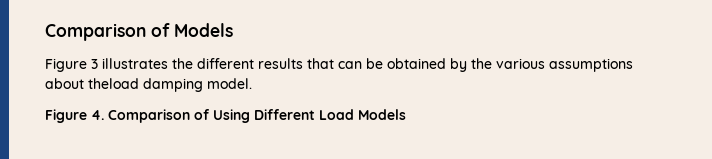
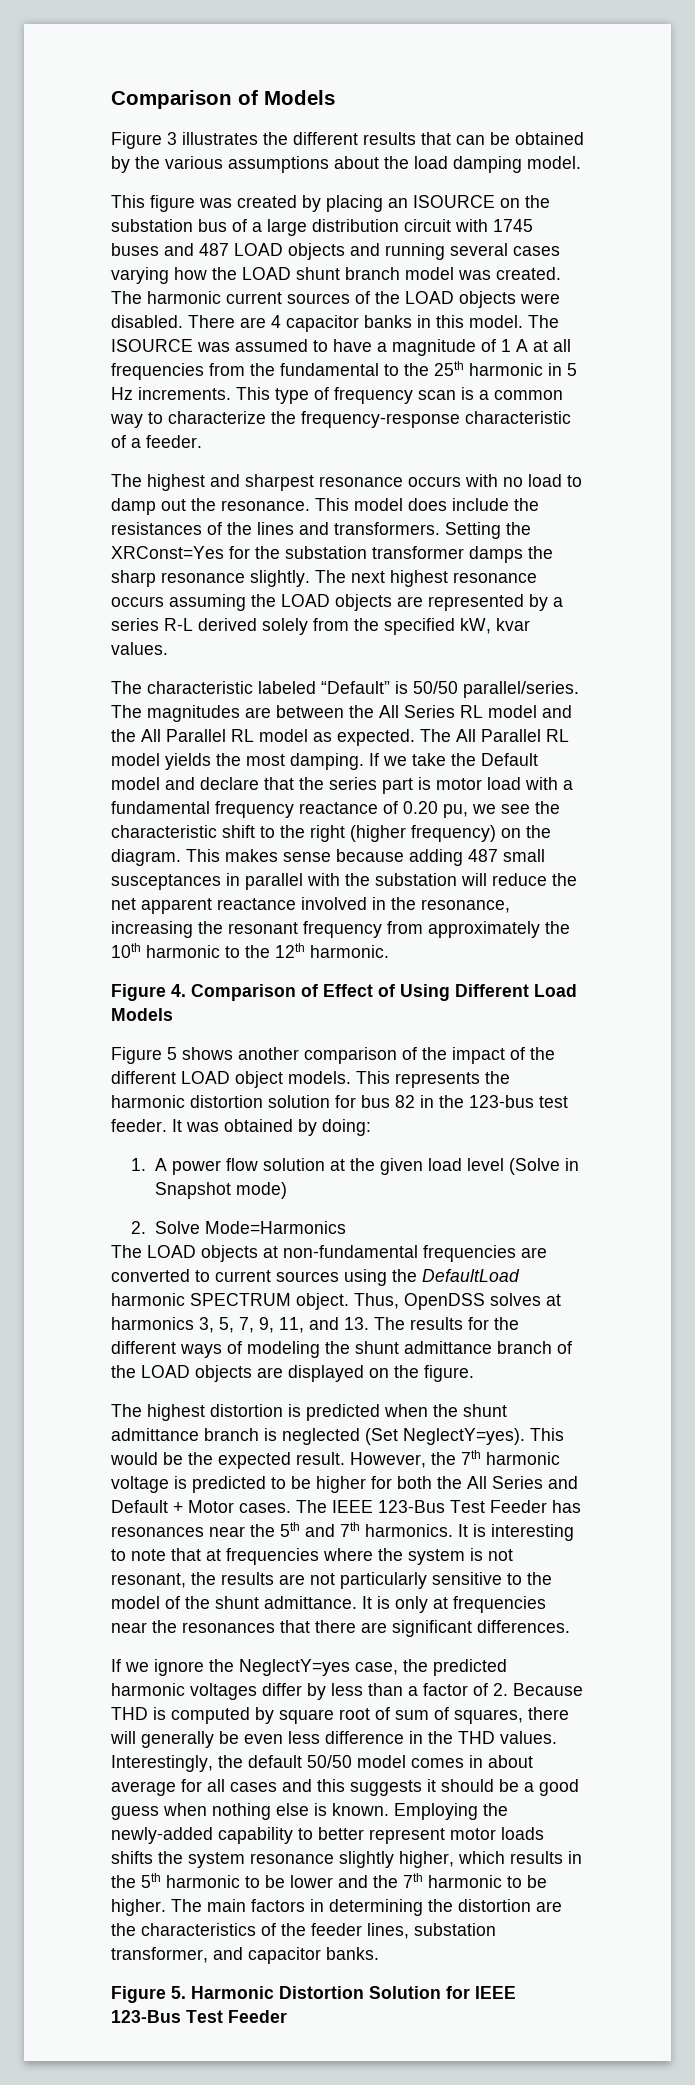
- Figure 3 illustrates the different results that can be obtained by the various assumptions about theload damping model.
+ Figure 3 illustrates the different results that can be obtained by the various assumptions about the load damping model.
+ This figure was created by placing an ISOURCE on the substation bus of a large distribution circuit with 1745 buses and 487 LOAD objects and running several cases varying how the LOAD shunt branch model was created. The harmonic current sources of the LOAD objects were disabled. There are 4 capacitor banks in this model. The ISOURCE was assumed to have a magnitude of 1 A at all frequencies from the fundamental to the 25th harmonic in 5 Hz increments. This type of frequency scan is a common way to characterize the frequency-response characteristic of a feeder.
+ The highest and sharpest resonance occurs with no load to damp out the resonance. This model does include the resistances of the lines and transformers. Setting the XRConst=Yes for the substation transformer damps the sharp resonance slightly. The next highest resonance occurs assuming the LOAD objects are represented by a series R-L derived solely from the specified kW, kvar values.
+ The characteristic labeled “Default” is 50/50 parallel/series. The magnitudes are between the All Series RL model and the All Parallel RL model as expected. The All Parallel RL model yields the most damping. If we take the Default model and declare that the series part is motor load with a fundamental frequency reactance of 0.20 pu, we see the characteristic shift to the right (higher frequency) on the diagram. This makes sense because adding 487 small susceptances in parallel with the substation will reduce the net apparent reactance involved in the resonance, increasing the resonant frequency from approximately the 10th harmonic to the 12th harmonic.
- Figure 4. Comparison of Using Different Load Models
+ Figure 4. Comparison of Effect of Using Different Load Models
+ Figure 5 shows another comparison of the impact of the different LOAD object models. This represents the harmonic distortion solution for bus 82 in the 123-bus test feeder. It was obtained by doing:
+ 1. A power flow solution at the given load level (Solve in Snapshot mode)
+ 2. Solve Mode=Harmonics
+ The LOAD objects at non-fundamental frequencies are converted to current sources using the DefaultLoad harmonic SPECTRUM object. Thus, OpenDSS solves at harmonics 3, 5, 7, 9, 11, and 13. The results for the different ways of modeling the shunt admittance branch of the LOAD objects are displayed on the figure.
+ The highest distortion is predicted when the shunt admittance branch is neglected (Set NeglectY=yes). This would be the expected result. However, the 7th harmonic voltage is predicted to be higher for both the All Series and Default + Motor cases. The IEEE 123-Bus Test Feeder has resonances near the 5th and 7th harmonics. It is interesting to note that at frequencies where the system is not resonant, the results are not particularly sensitive to the model of the shunt admittance. It is only at frequencies near the resonances that there are significant differences.
+ If we ignore the NeglectY=yes case, the predicted harmonic voltages differ by less than a factor of 2. Because THD is computed by square root of sum of squares, there will generally be even less difference in the THD values. Interestingly, the default 50/50 model comes in about average for all cases and this suggests it should be a good guess when nothing else is known. Employing the newly-added capability to better represent motor loads shifts the system resonance slightly higher, which results in the 5th harmonic to be lower and the 7th harmonic to be higher. The main factors in determining the distortion are the characteristics of the feeder lines, substation transformer, and capacitor banks.
+ Figure 5. Harmonic Distortion Solution for IEEE 123-Bus Test Feeder

